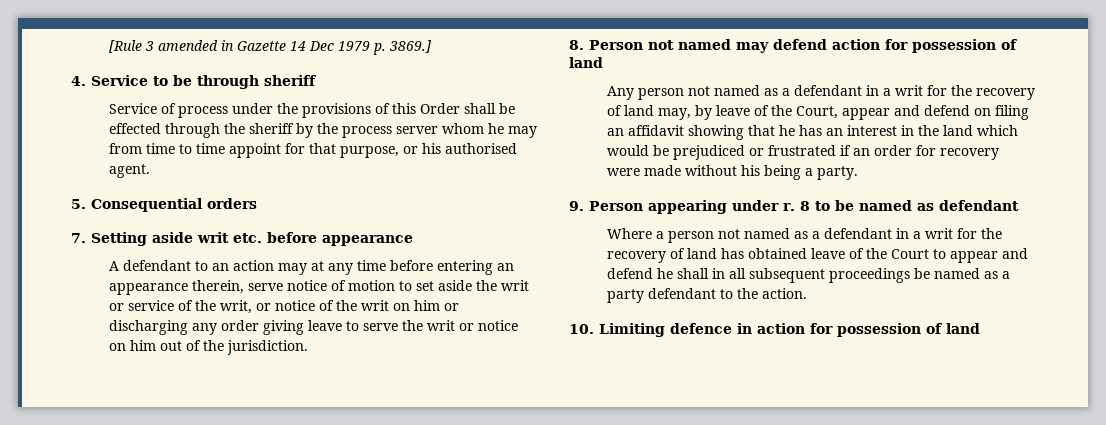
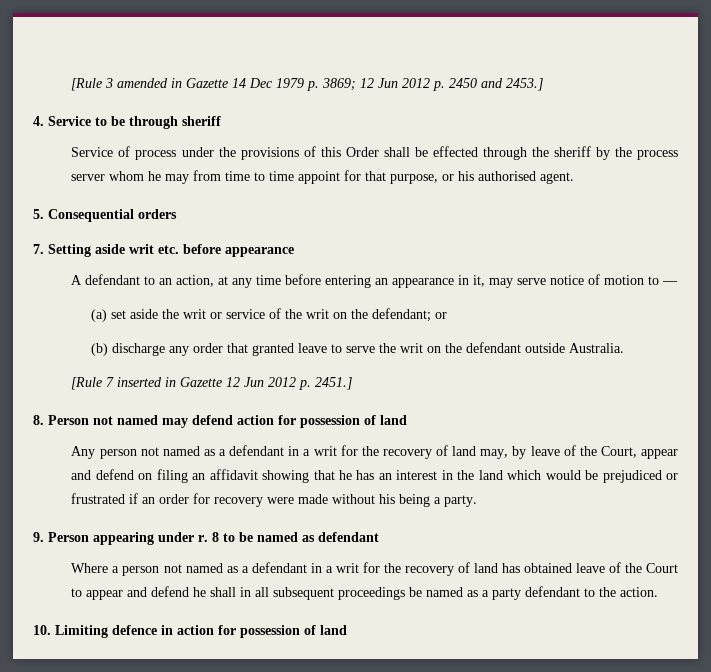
- [Rule 3 amended in Gazette 14 Dec 1979 p. 3869.]
+ [Rule 3 amended in Gazette 14 Dec 1979 p. 3869; 12 Jun 2012 p. 2450 and 2453.]
- A defendant to an action may at any time before entering an appearance therein, serve notice of motion to set aside the writ or service of the writ, or notice of the writ on him or discharging any order giving leave to serve the writ or notice on him out of the jurisdiction.
+ A defendant to an action, at any time before entering an appearance in it, may serve notice of motion to —
+ (a) set aside the writ or service of the writ on the defendant; or
+ (b) discharge any order that granted leave to serve the writ on the defendant outside Australia.
+ [Rule 7 inserted in Gazette 12 Jun 2012 p. 2451.]

